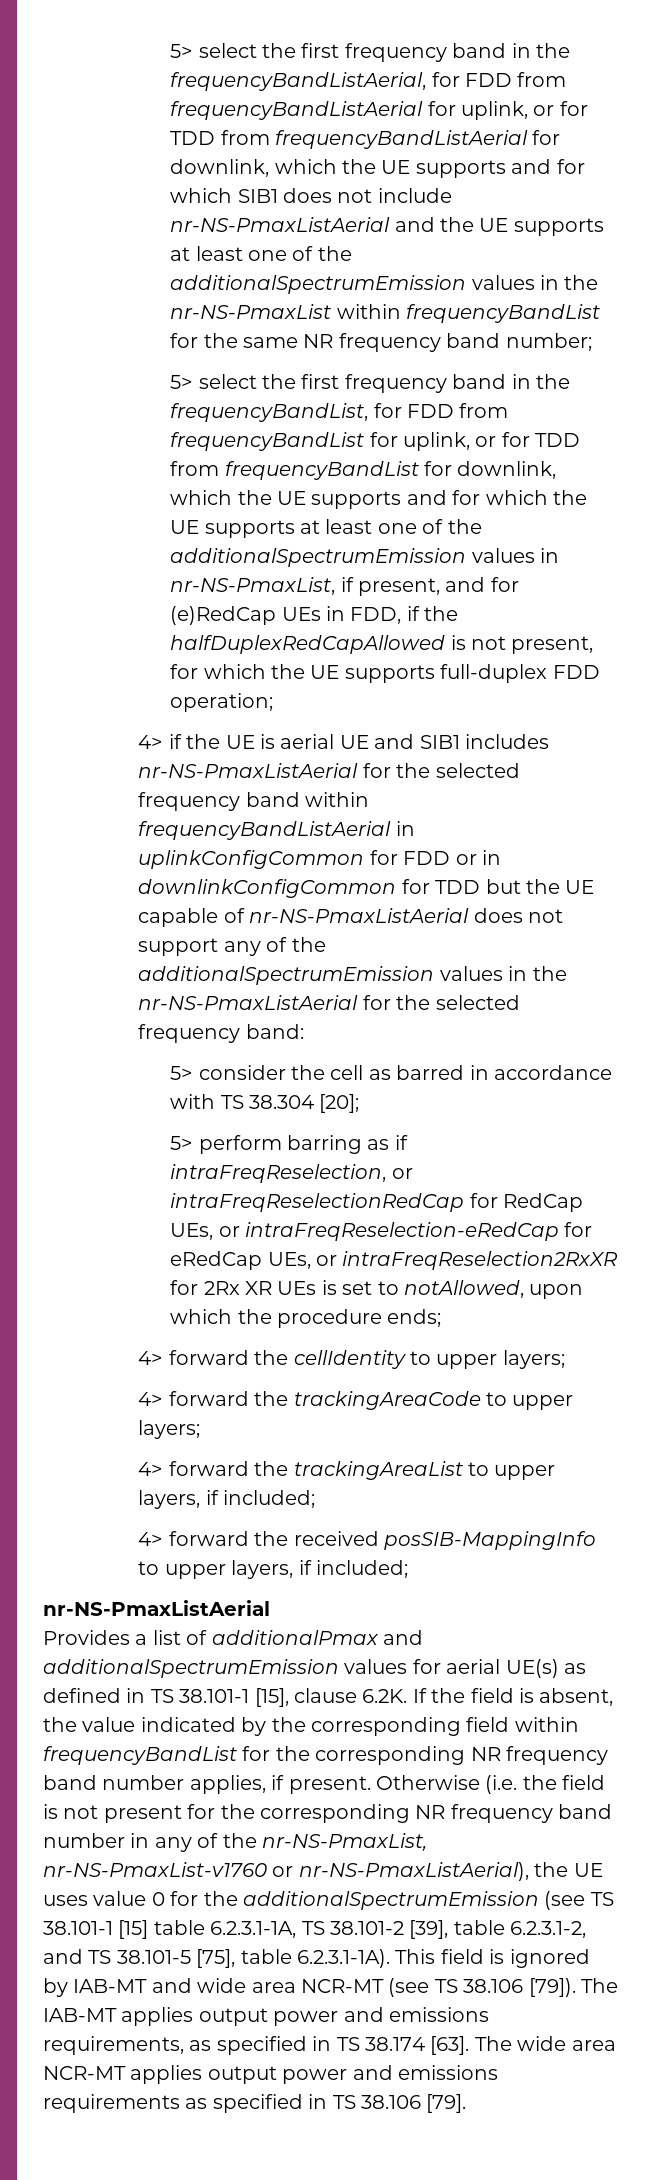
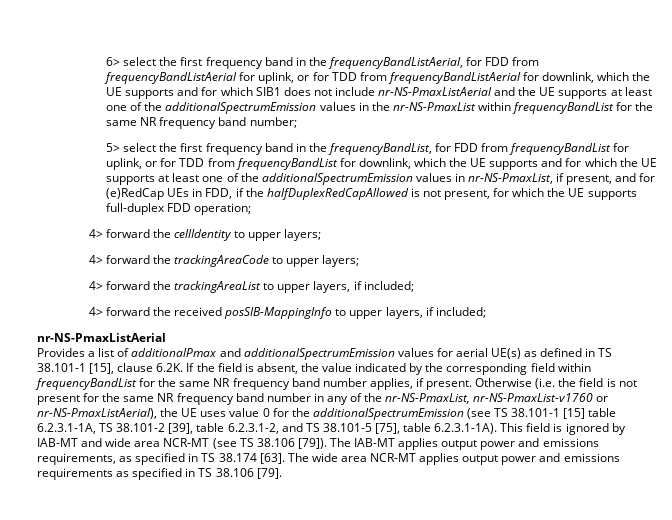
- 5> select the first frequency band in the frequencyBandListAerial, for FDD from frequencyBandListAerial for uplink, or for TDD from frequencyBandListAerial for downlink, which the UE supports and for which SIB1 does not include nr-NS-PmaxListAerial and the UE supports at least one of the additionalSpectrumEmission values in the nr-NS-PmaxList within frequencyBandList for the same NR frequency band number;
+ 6> select the first frequency band in the frequencyBandListAerial, for FDD from frequencyBandListAerial for uplink, or for TDD from frequencyBandListAerial for downlink, which the UE supports and for which SIB1 does not include nr-NS-PmaxListAerial and the UE supports at least one of the additionalSpectrumEmission values in the nr-NS-PmaxList within frequencyBandList for the same NR frequency band number;
- 4> if the UE is aerial UE and SIB1 includes nr-NS-PmaxListAerial for the selected frequency band within frequencyBandListAerial in uplinkConfigCommon for FDD or in downlinkConfigCommon for TDD but the UE capable of nr-NS-PmaxListAerial does not support any of the additionalSpectrumEmission values in the nr-NS-PmaxListAerial for the selected frequency band:
- 5> consider the cell as barred in accordance with TS 38.304 [20];
- 5> perform barring as if intraFreqReselection, or intraFreqReselectionRedCap for RedCap UEs, or intraFreqReselection-eRedCap for eRedCap UEs, or intraFreqReselection2RxXR for 2Rx XR UEs is set to notAllowed, upon which the procedure ends;
- Provides a list of additionalPmax and additionalSpectrumEmission values for aerial UE(s) as defined in TS 38.101-1 [15], clause 6.2K. If the field is absent, the value indicated by the corresponding field within frequencyBandList for the corresponding NR frequency band number applies, if present.
+ Provides a list of additionalPmax and additionalSpectrumEmission values for aerial UE(s) as defined in TS 38.101-1 [15], clause 6.2K. If the field is absent, the value indicated by the corresponding field within frequencyBandList for the same NR frequency band number applies, if present.
- Otherwise (i.e. the field is not present for the corresponding NR frequency band number in any of the nr-NS-PmaxList, nr-NS-PmaxList-v1760 or nr-NS-PmaxListAerial), the UE uses value 0 for the additionalSpectrumEmission (see TS 38.101-1 [15] table 6.2.3.1-1A, TS 38.101-2 [39], table 6.2.3.1-2, and TS 38.101-5 [75], table 6.2.3.1-1A). This field is ignored by IAB-MT and wide area NCR-MT (see TS 38.106 [79]).
+ Otherwise (i.e. the field is not present for the same NR frequency band number in any of the nr-NS-PmaxList, nr-NS-PmaxList-v1760 or nr-NS-PmaxListAerial), the UE uses value 0 for the additionalSpectrumEmission (see TS 38.101-1 [15] table 6.2.3.1-1A, TS 38.101-2 [39], table 6.2.3.1-2, and TS 38.101-5 [75], table 6.2.3.1-1A). This field is ignored by IAB-MT and wide area NCR-MT (see TS 38.106 [79]).

